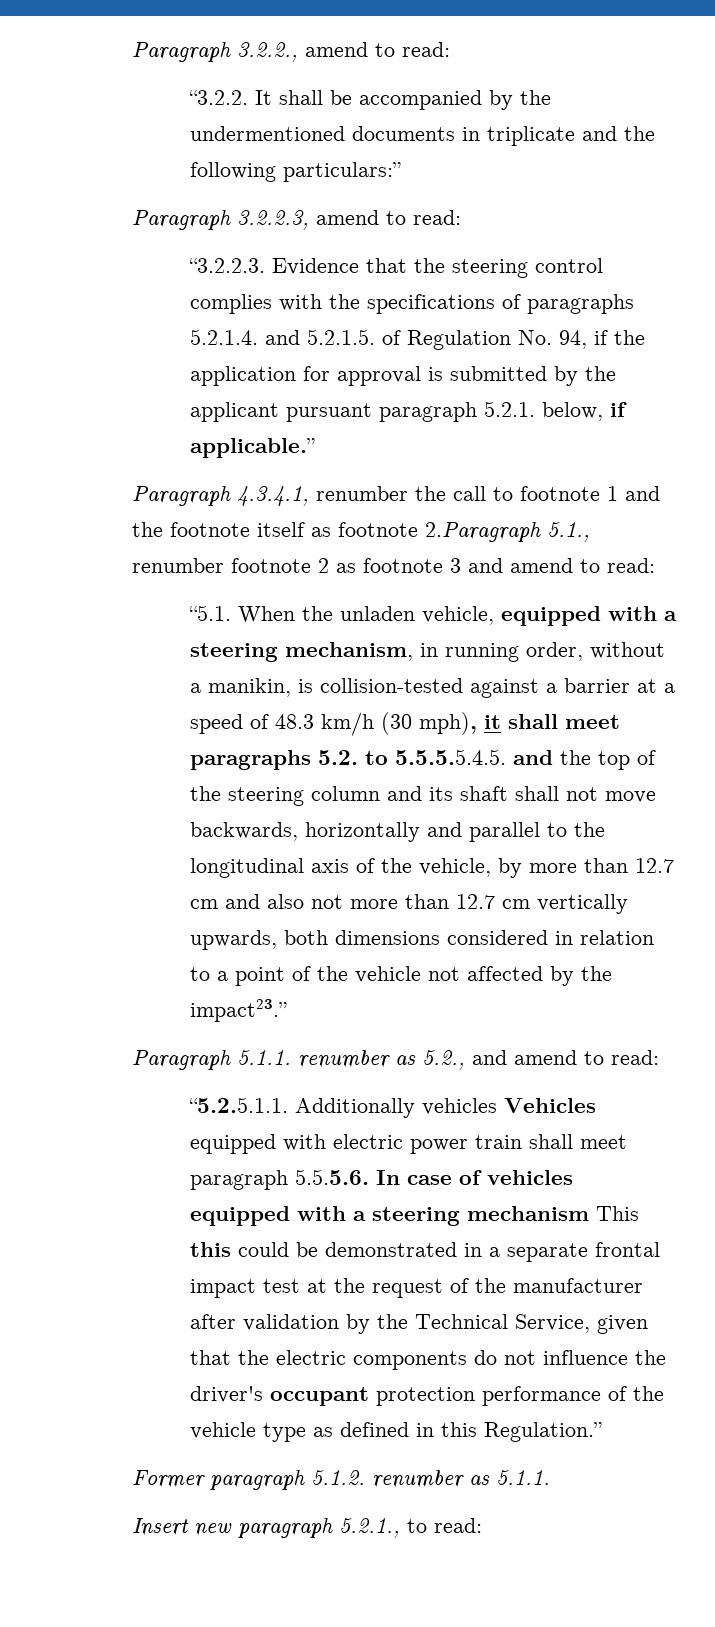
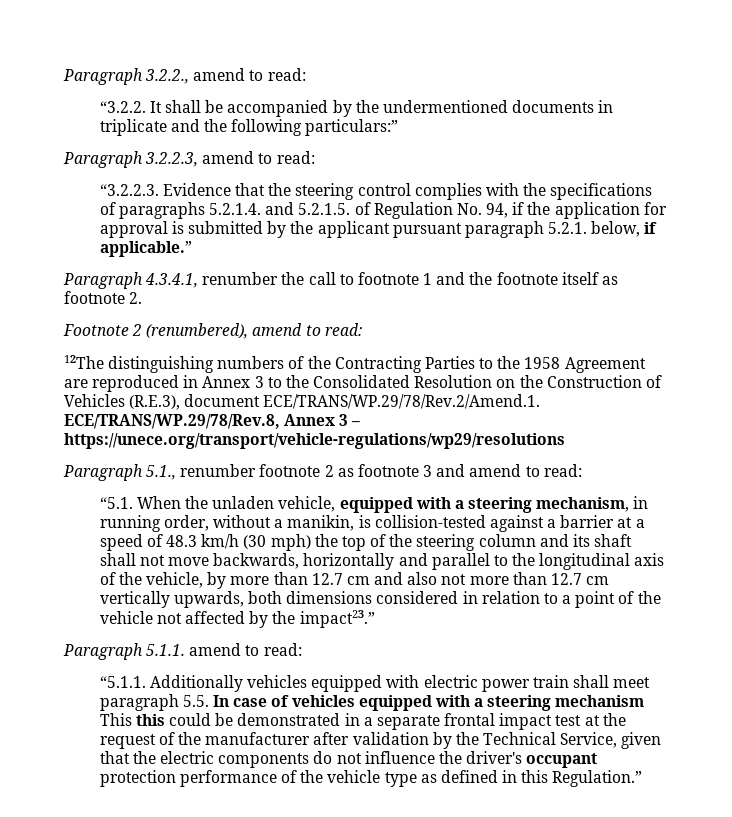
- Paragraph 4.3.4.1, renumber the call to footnote 1 and the footnote itself as footnote 2.Paragraph 5.1., renumber footnote 2 as footnote 3 and amend to read:
+ Paragraph 4.3.4.1, renumber the call to footnote 1 and the footnote itself as footnote 2.
+ Footnote 2 (renumbered), amend to read:
+ 12The distinguishing numbers of the Contracting Parties to the 1958 Agreement are reproduced in Annex 3 to the Consolidated Resolution on the Construction of Vehicles (R.E.3), document ECE/TRANS/WP.29/78/Rev.2/Amend.1. ECE/TRANS/WP.29/78/Rev.8, Annex 3 – https://unece.org/transport/vehicle-regulations/wp29/resolutions
+ Paragraph 5.1., renumber footnote 2 as footnote 3 and amend to read:
- “5.1. When the unladen vehicle, equipped with a steering mechanism, in running order, without a manikin, is collision-tested against a barrier at a speed of 48.3 km/h (30 mph), it shall meet paragraphs 5.2. to 5.5.5.5.4.5. and the top of the steering column and its shaft shall not move backwards, horizontally and parallel to the longitudinal axis of the vehicle, by more than 12.7 cm and also not more than 12.7 cm vertically upwards, both dimensions considered in relation to a point of the vehicle not affected by the impact23.”
+ “5.1. When the unladen vehicle, equipped with a steering mechanism, in running order, without a manikin, is collision-tested against a barrier at a speed of 48.3 km/h (30 mph) the top of the steering column and its shaft shall not move backwards, horizontally and parallel to the longitudinal axis of the vehicle, by more than 12.7 cm and also not more than 12.7 cm vertically upwards, both dimensions considered in relation to a point of the vehicle not affected by the impact23.”
- Paragraph 5.1.1. renumber as 5.2., and amend to read:
- “5.2.5.1.1. Additionally vehicles Vehicles equipped with electric power train shall meet paragraph 5.5.5.6. In case of vehicles equipped with a steering mechanism This this could be demonstrated in a separate frontal impact test at the request of the manufacturer after validation by the Technical Service, given that the electric components do not influence the driver's occupant protection performance of the vehicle type as defined in this Regulation.”
+ Paragraph 5.1.1. amend to read:
+ “5.1.1. Additionally vehicles equipped with electric power train shall meet paragraph 5.5. In case of vehicles equipped with a steering mechanism This this could be demonstrated in a separate frontal impact test at the request of the manufacturer after validation by the Technical Service, given that the electric components do not influence the driver's occupant protection performance of the vehicle type as defined in this Regulation.”
- Former paragraph 5.1.2. renumber as 5.1.1.
- Insert new paragraph 5.2.1., to read:

